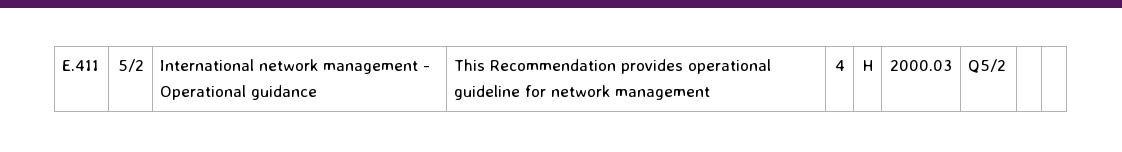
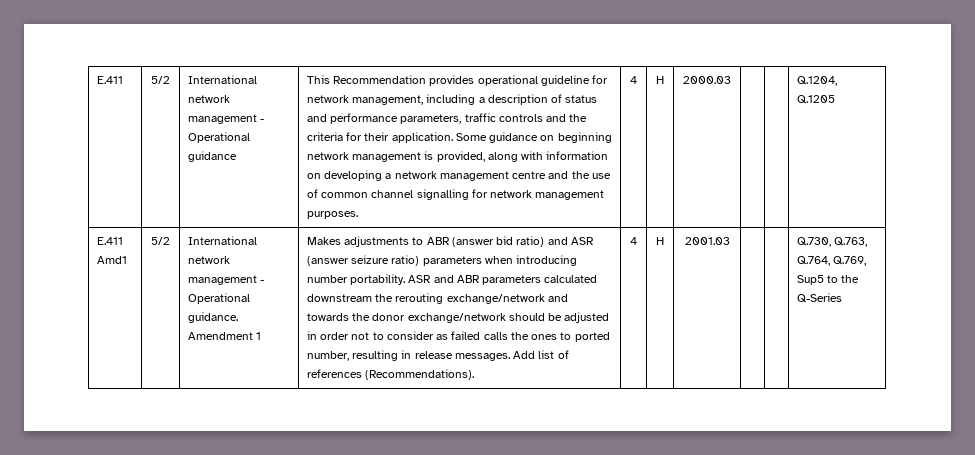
- This Recommendation provides operational guideline for network management | 4 | H | 2000.03 | Q5/2
+ This Recommendation provides operational guideline for network management, including a description of status and performance parameters, traffic controls and the criteria for their application. Some guidance on beginning network management is provided, along with information on developing a network management centre and the use of common channel signalling for network management purposes. | 4 | H | 2000.03 | | | Q.1204, Q.1205
+ E.411 Amd1 | 5/2 | International network management - Operational guidance. Amendment 1 | Makes adjustments to ABR (answer bid ratio) and ASR (answer seizure ratio) parameters when introducing number portability. ASR and ABR parameters calculated downstream the rerouting exchange/network and towards the donor exchange/network should be adjusted in order not to consider as failed calls the ones to ported number, resulting in release messages. Add list of references (Recommendations). | 4 | H | 2001.03 | | | Q.730, Q.763, Q.764, Q.769, Sup5 to the Q-Series

